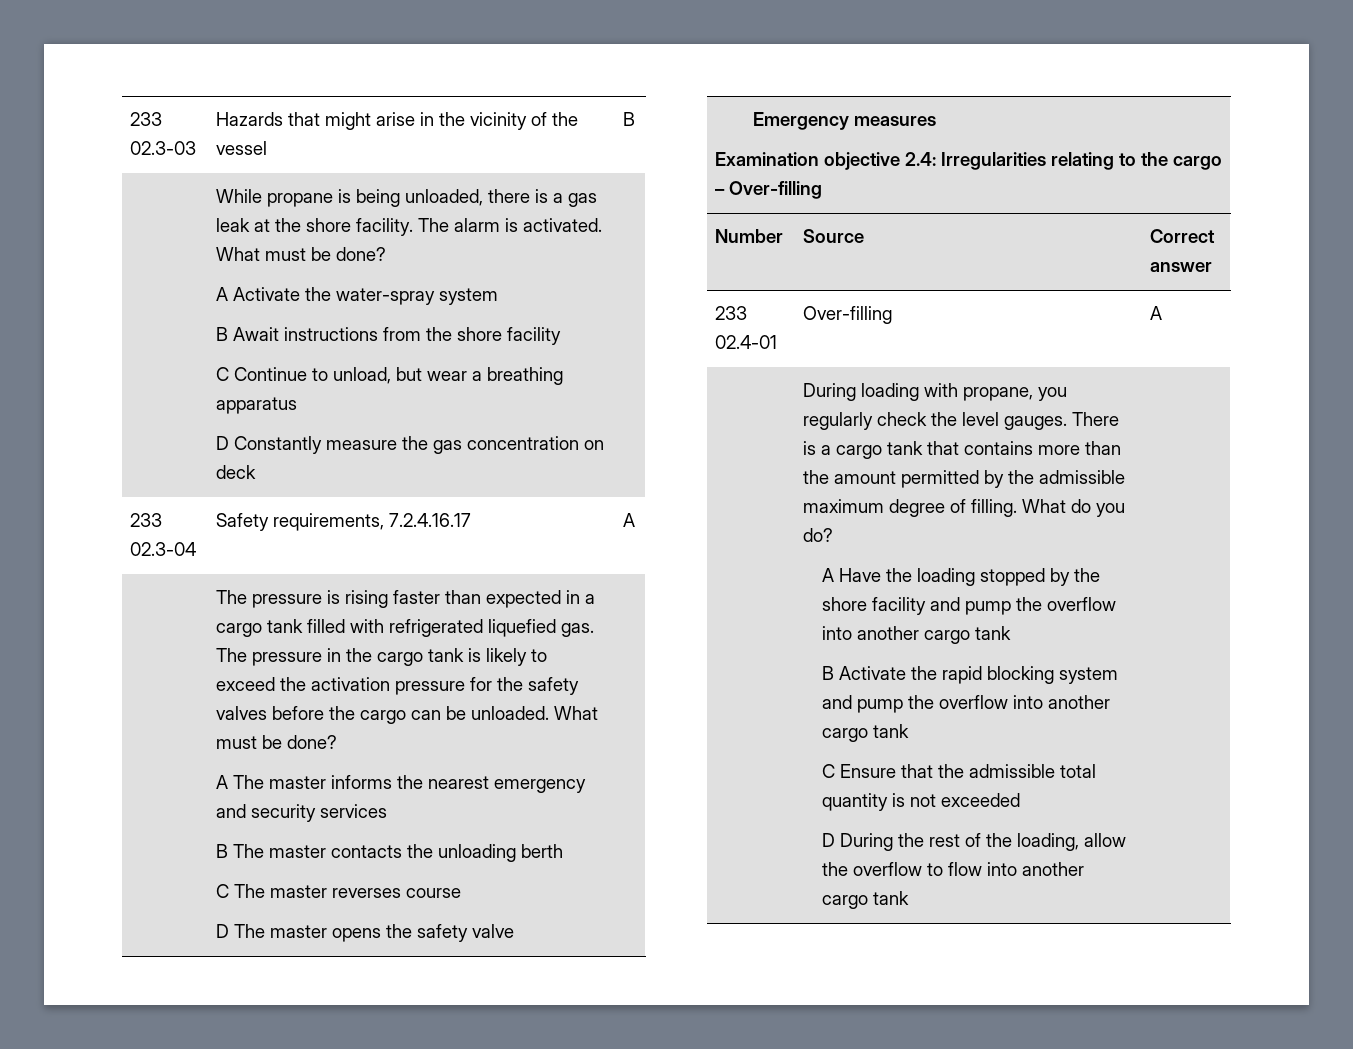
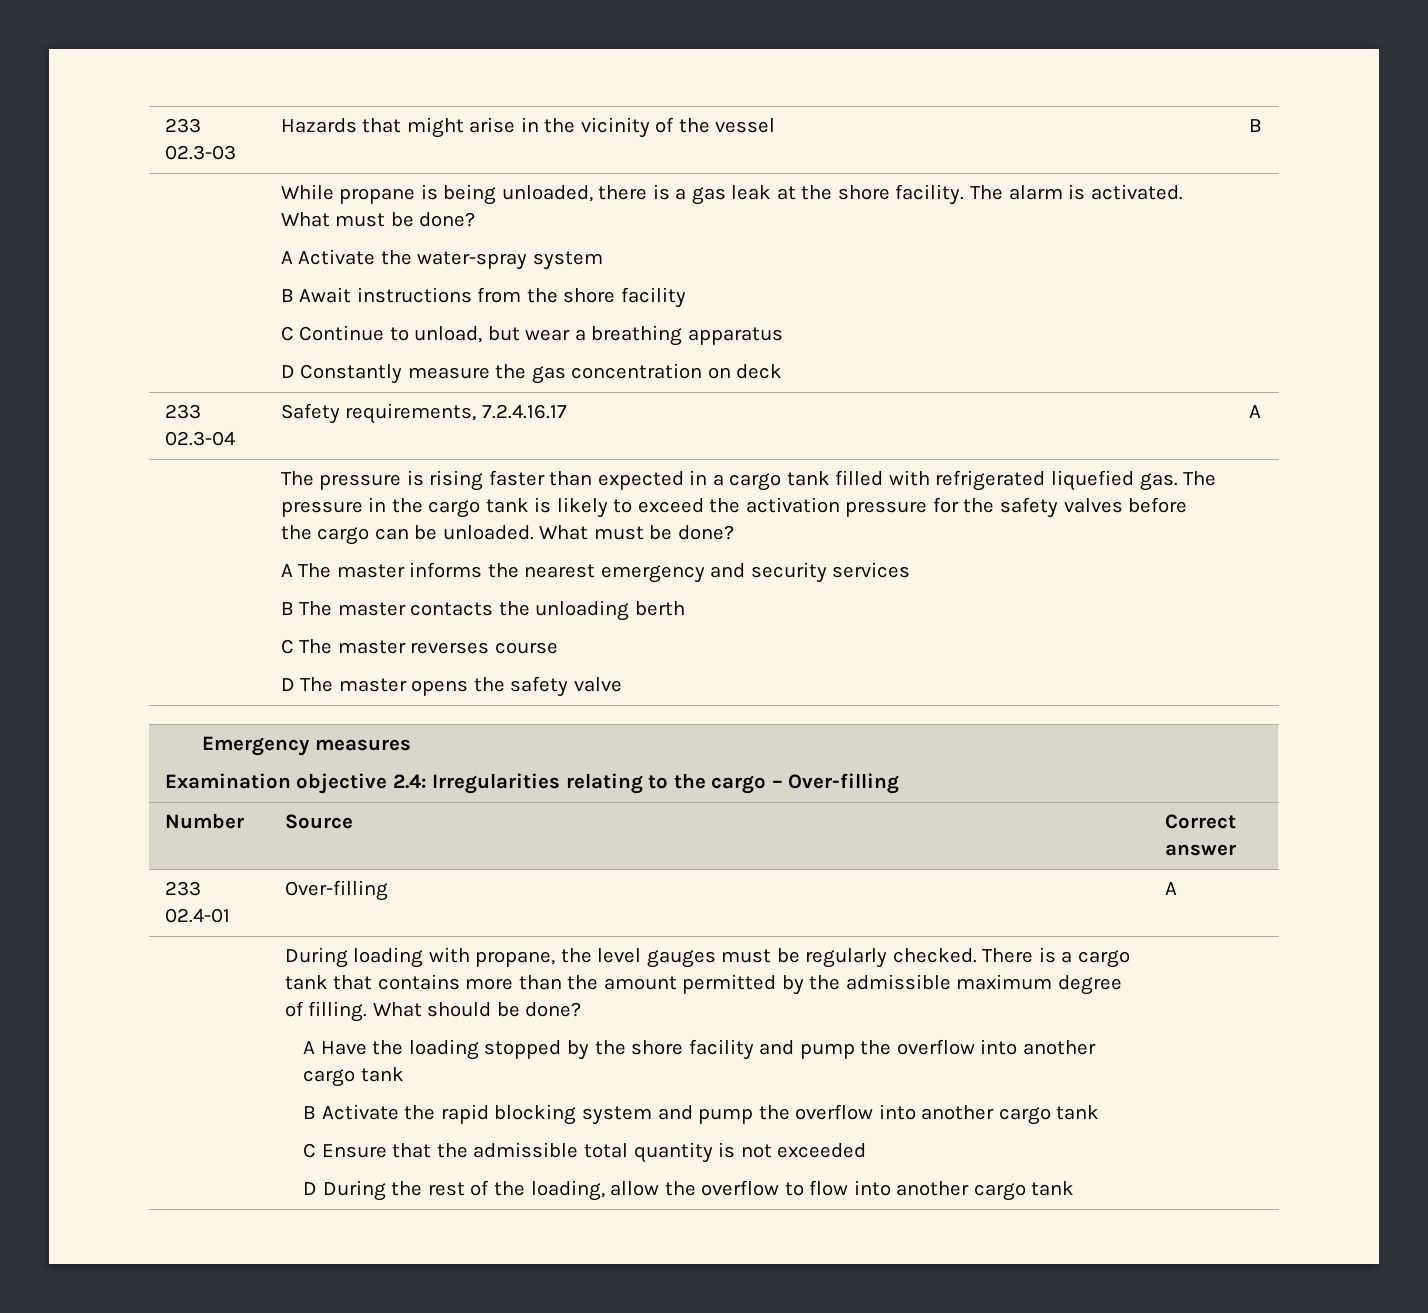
- During loading with propane, you regularly check the level gauges.
+ During loading with propane, the level gauges must be regularly checked.
- What do you do?
+ What should be done?

